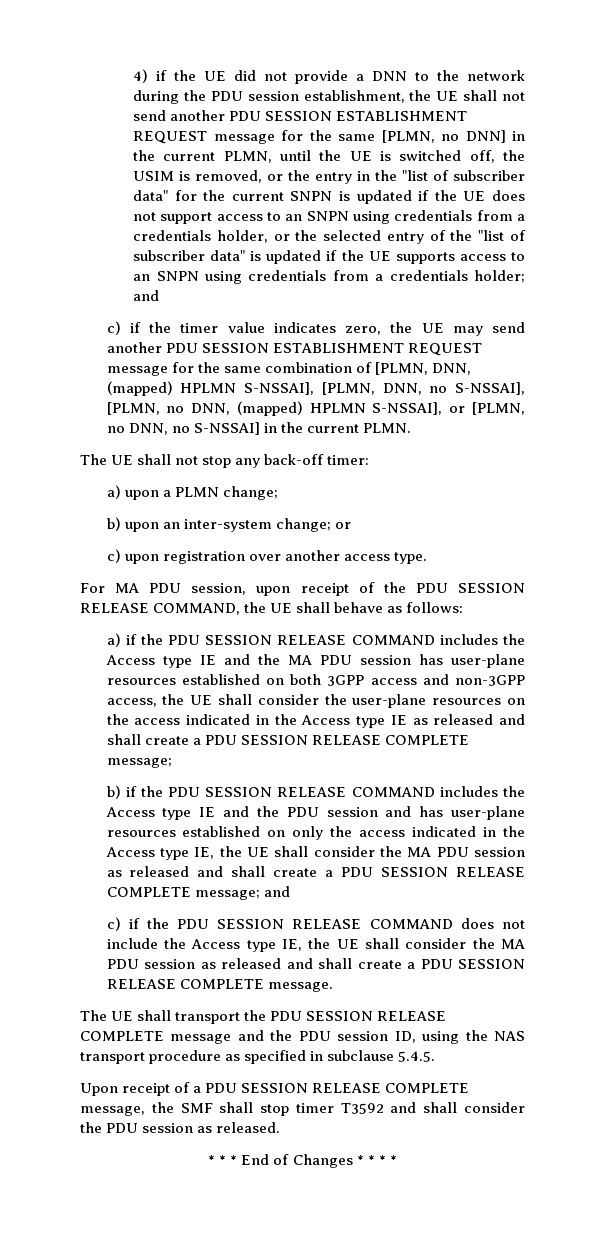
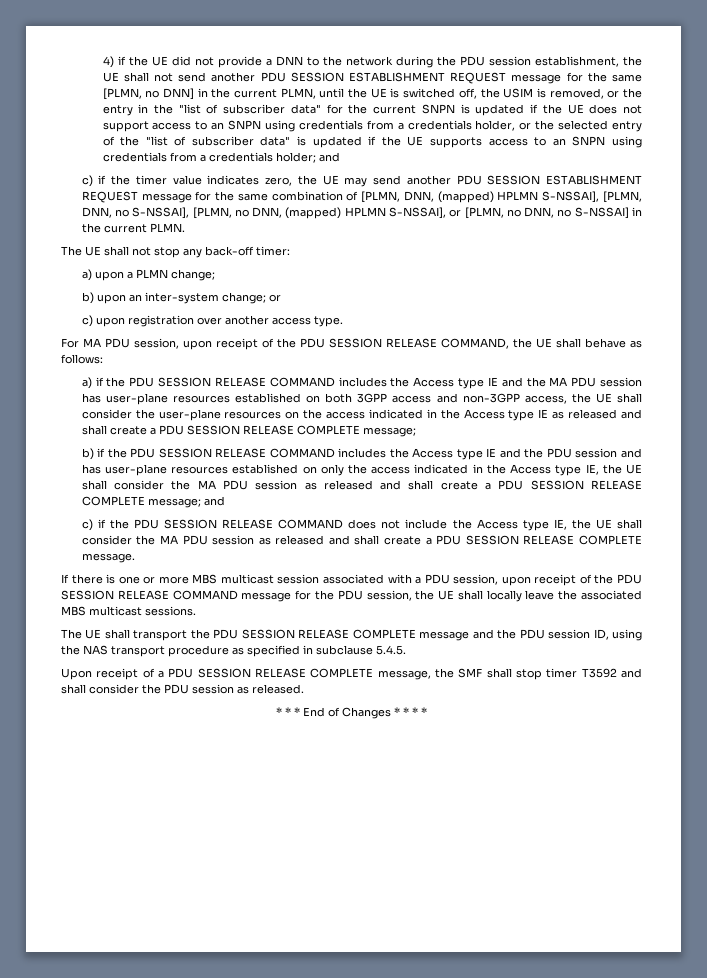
+ If there is one or more MBS multicast session associated with a PDU session, upon receipt of the PDU SESSION RELEASE COMMAND message for the PDU session, the UE shall locally leave the associated MBS multicast sessions.

